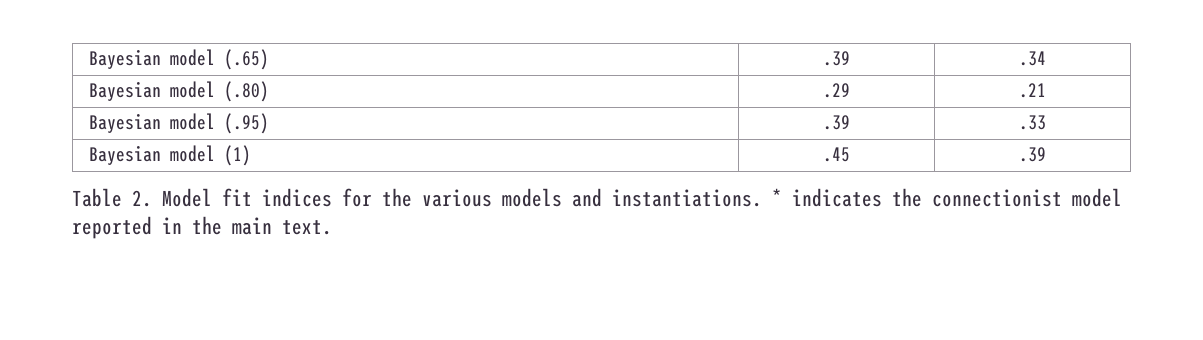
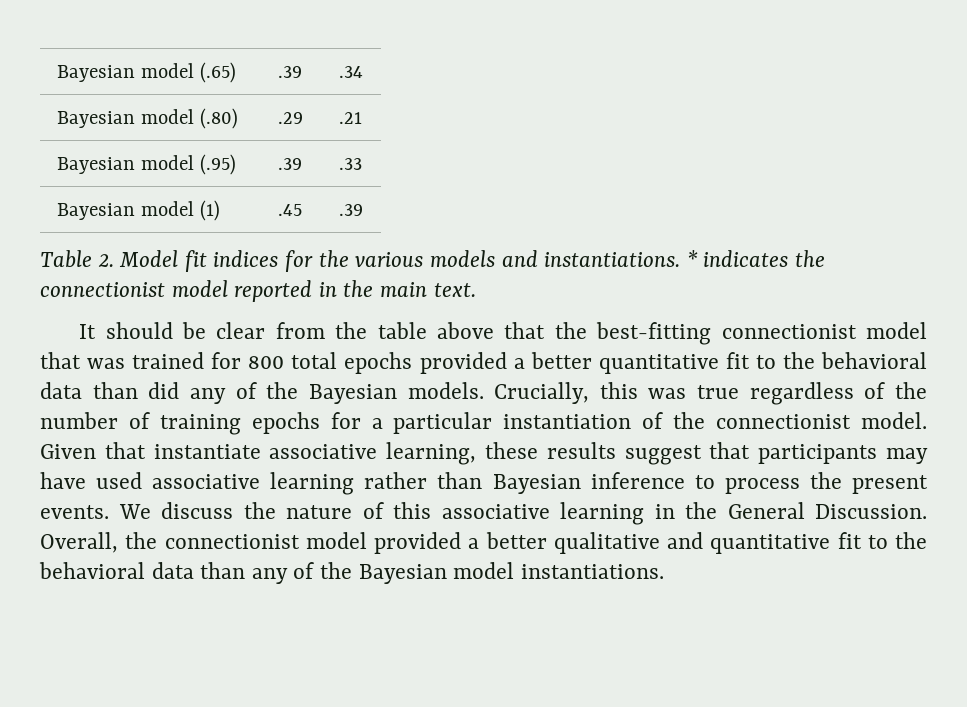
+ It should be clear from the table above that the best-fitting connectionist model that was trained for 800 total epochs provided a better quantitative fit to the behavioral data than did any of the Bayesian models. Crucially, this was true regardless of the number of training epochs for a particular instantiation of the connectionist model. Given that instantiate associative learning, these results suggest that participants may have used associative learning rather than Bayesian inference to process the present events. We discuss the nature of this associative learning in the General Discussion. Overall, the connectionist model provided a better qualitative and quantitative fit to the behavioral data than any of the Bayesian model instantiations.

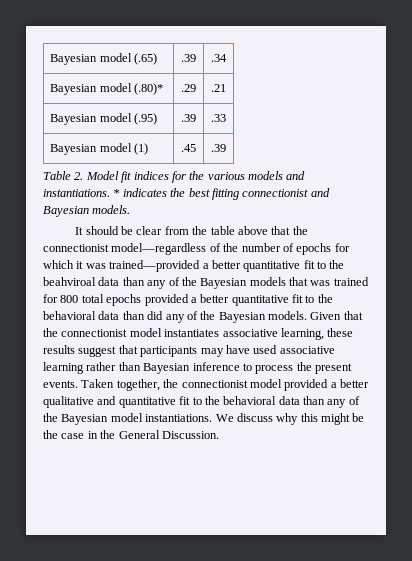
- Bayesian model (.80) | .29 | .21
+ Bayesian model (.80)* | .29 | .21
- * indicates the connectionist model reported in the main text.
+ * indicates the best fitting connectionist and Bayesian models.
- It should be clear from the table above that the best-fitting connectionist model that was trained for 800 total epochs provided a better quantitative fit to the behavioral data than did any of the Bayesian models.
+ It should be clear from the table above that the connectionist model—regardless of the number of epochs for which it was trained—provided a better quantitative fit to the beahviroal data than any of the Bayesian models that was trained for 800 total epochs provided a better quantitative fit to the behavioral data than did any of the Bayesian models.
- Crucially, this was true regardless of the number of training epochs for a particular instantiation of the connectionist model. Given that instantiate associative learning, these results suggest that participants may have used associative learning rather than Bayesian inference to process the present events.
+ Given that the connectionist model instantiates associative learning, these results suggest that participants may have used associative learning rather than Bayesian inference to process the present events.
- We discuss the nature of this associative learning in the General Discussion. Overall, the connectionist model provided a better qualitative and quantitative fit to the behavioral data than any of the Bayesian model instantiations.
+ Taken together, the connectionist model provided a better qualitative and quantitative fit to the behavioral data than any of the Bayesian model instantiations.
+ We discuss why this might be the case in the General Discussion.

